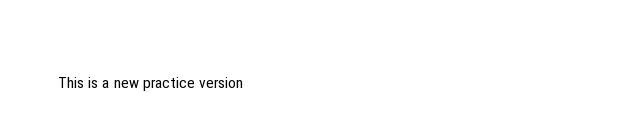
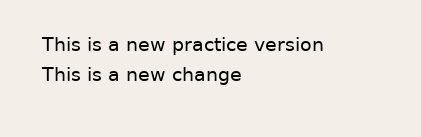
+ This is a new change

